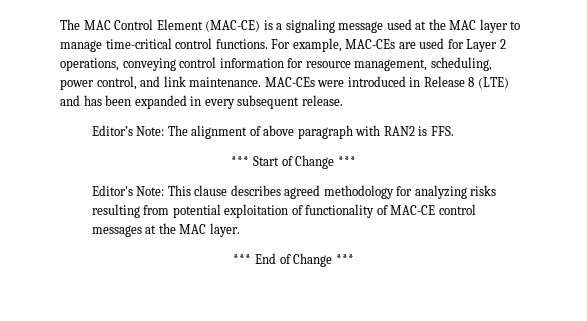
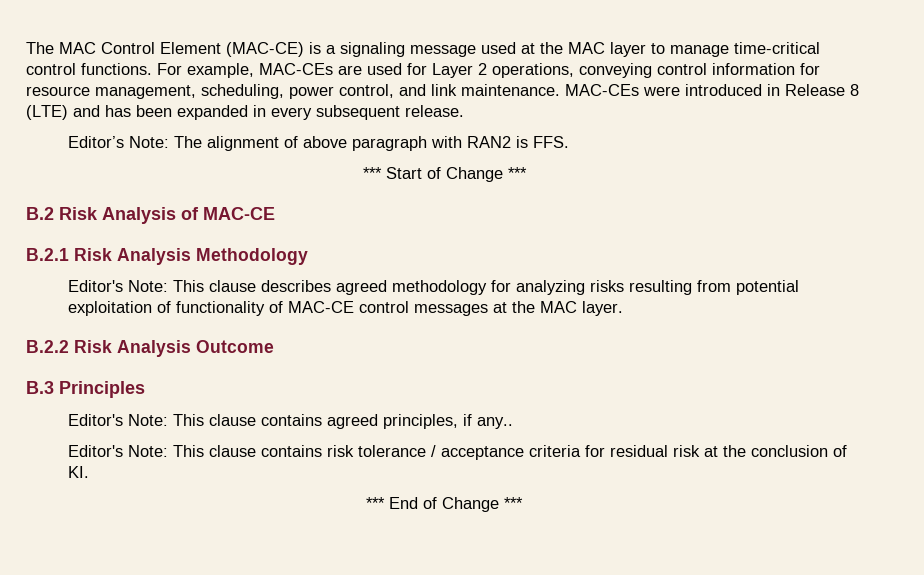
+ B.2 Risk Analysis of MAC-CE
+ B.2.1 Risk Analysis Methodology
+ B.2.2 Risk Analysis Outcome
+ B.3 Principles
+ Editor's Note: This clause contains agreed principles, if any..
+ Editor's Note: This clause contains risk tolerance / acceptance criteria for residual risk at the conclusion of KI.

